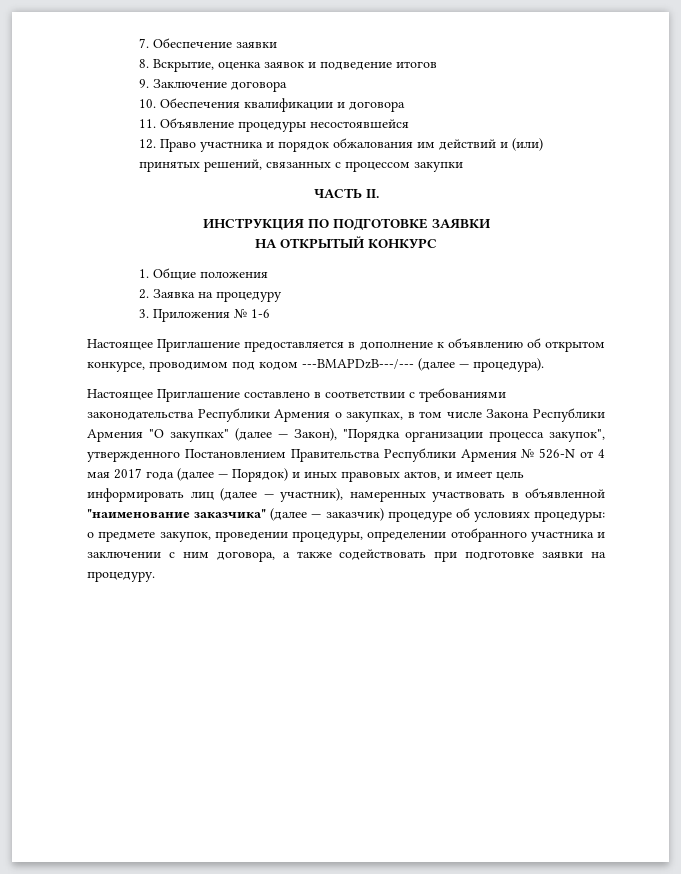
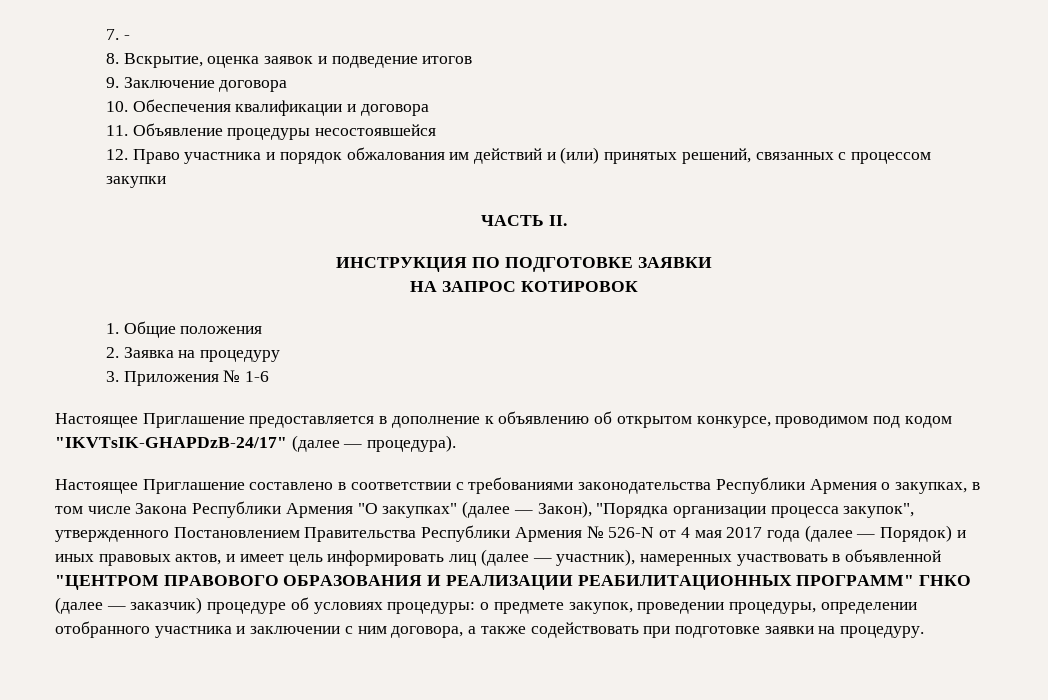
- 7. Обеспечение заявки
+ 7. -
- НА ОТКРЫТЫЙ КОНКУРС
+ НА ЗАПРОС КОТИРОВОК
- Настоящее Приглашение предоставляется в дополнение к объявлению об открытом конкурсе, проводимом под кодом ---BMAPDzB---/--- (далее — процедура).
+ Настоящее Приглашение предоставляется в дополнение к объявлению об открытом конкурсе, проводимом под кодом "IKVTsIK-GHAPDzB-24/17" (далее — процедура).
- Настоящее Приглашение составлено в соответствии с требованиями законодательства Республики Армения о закупках, в том числе Закона Республики Армения "О закупках" (далее — Закон), "Порядка организации процесса закупок", утвержденного Постановлением Правительства Республики Армения № 526-N от 4 мая 2017 года (далее — Порядок) и иных правовых актов, и имеет цель информировать лиц (далее — участник), намеренных участвовать в объявленной "наименование заказчика" (далее — заказчик) процедуре об условиях процедуры:
+ Настоящее Приглашение составлено в соответствии с требованиями законодательства Республики Армения о закупках, в том числе Закона Республики Армения "О закупках" (далее — Закон), "Порядка организации процесса закупок", утвержденного Постановлением Правительства Республики Армения № 526-N от 4 мая 2017 года (далее — Порядок) и иных правовых актов, и имеет цель информировать лиц (далее — участник), намеренных участвовать в объявленной "ЦЕНТРОМ ПРАВОВОГО ОБРАЗОВАНИЯ И РЕАЛИЗАЦИИ РЕАБИЛИТАЦИОННЫХ ПРОГРАММ" ГНКО (далее — заказчик) процедуре об условиях процедуры:

